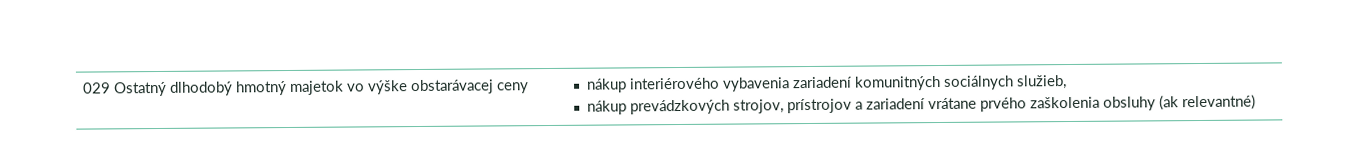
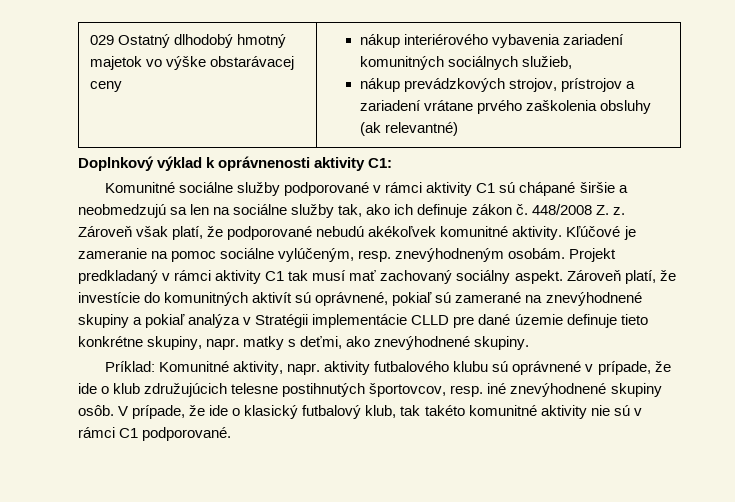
+ Doplnkový výklad k oprávnenosti aktivity C1:
+ Komunitné sociálne služby podporované v rámci aktivity C1 sú chápané širšie a neobmedzujú sa len na sociálne služby tak, ako ich definuje zákon č. 448/2008 Z. z. Zároveň však platí, že podporované nebudú akékoľvek komunitné aktivity. Kľúčové je zameranie na pomoc sociálne vylúčeným, resp. znevýhodneným osobám. Projekt predkladaný v rámci aktivity C1 tak musí mať zachovaný sociálny aspekt. Zároveň platí, že investície do komunitných aktivít sú oprávnené, pokiaľ sú zamerané na znevýhodnené skupiny a pokiaľ analýza v Stratégii implementácie CLLD pre dané územie definuje tieto konkrétne skupiny, napr. matky s deťmi, ako znevýhodnené skupiny.
+ Príklad: Komunitné aktivity, napr. aktivity futbalového klubu sú oprávnené v prípade, že ide o klub združujúcich telesne postihnutých športovcov, resp. iné znevýhodnené skupiny osôb. V prípade, že ide o klasický futbalový klub, tak takéto komunitné aktivity nie sú v rámci C1 podporované.

